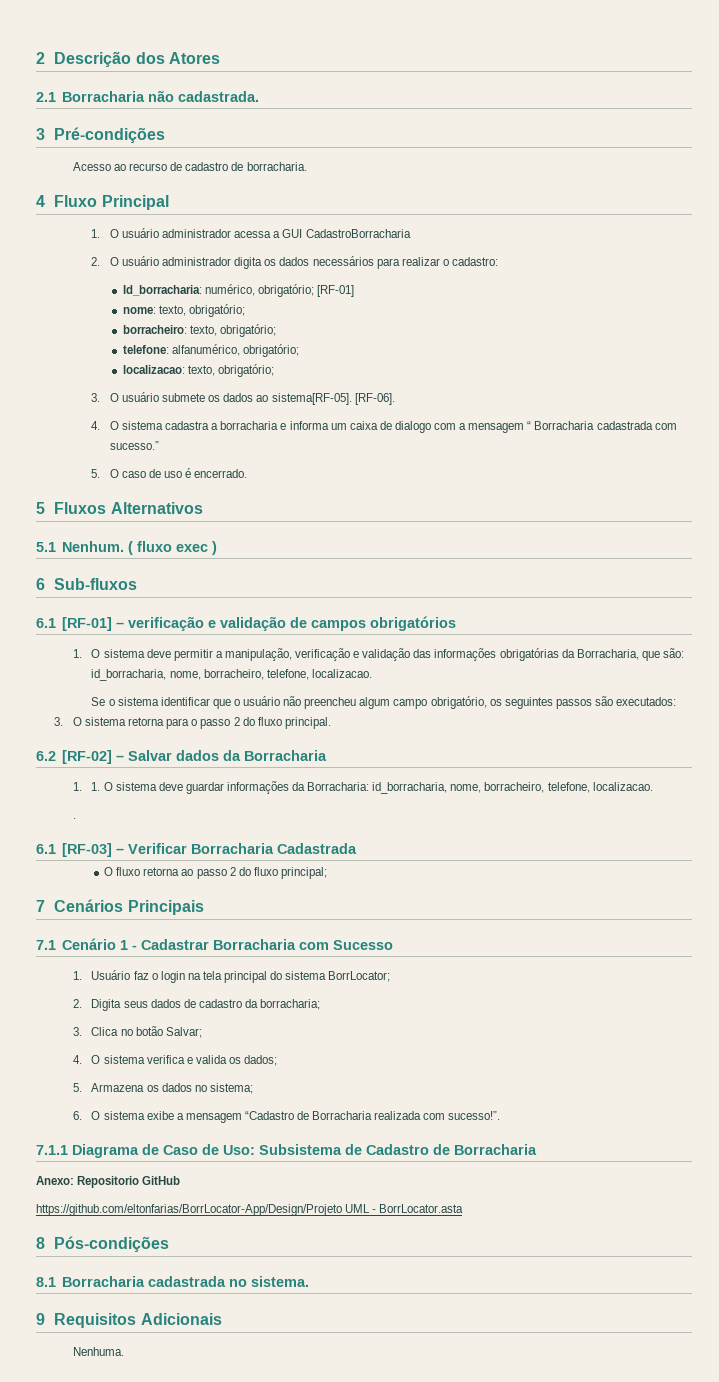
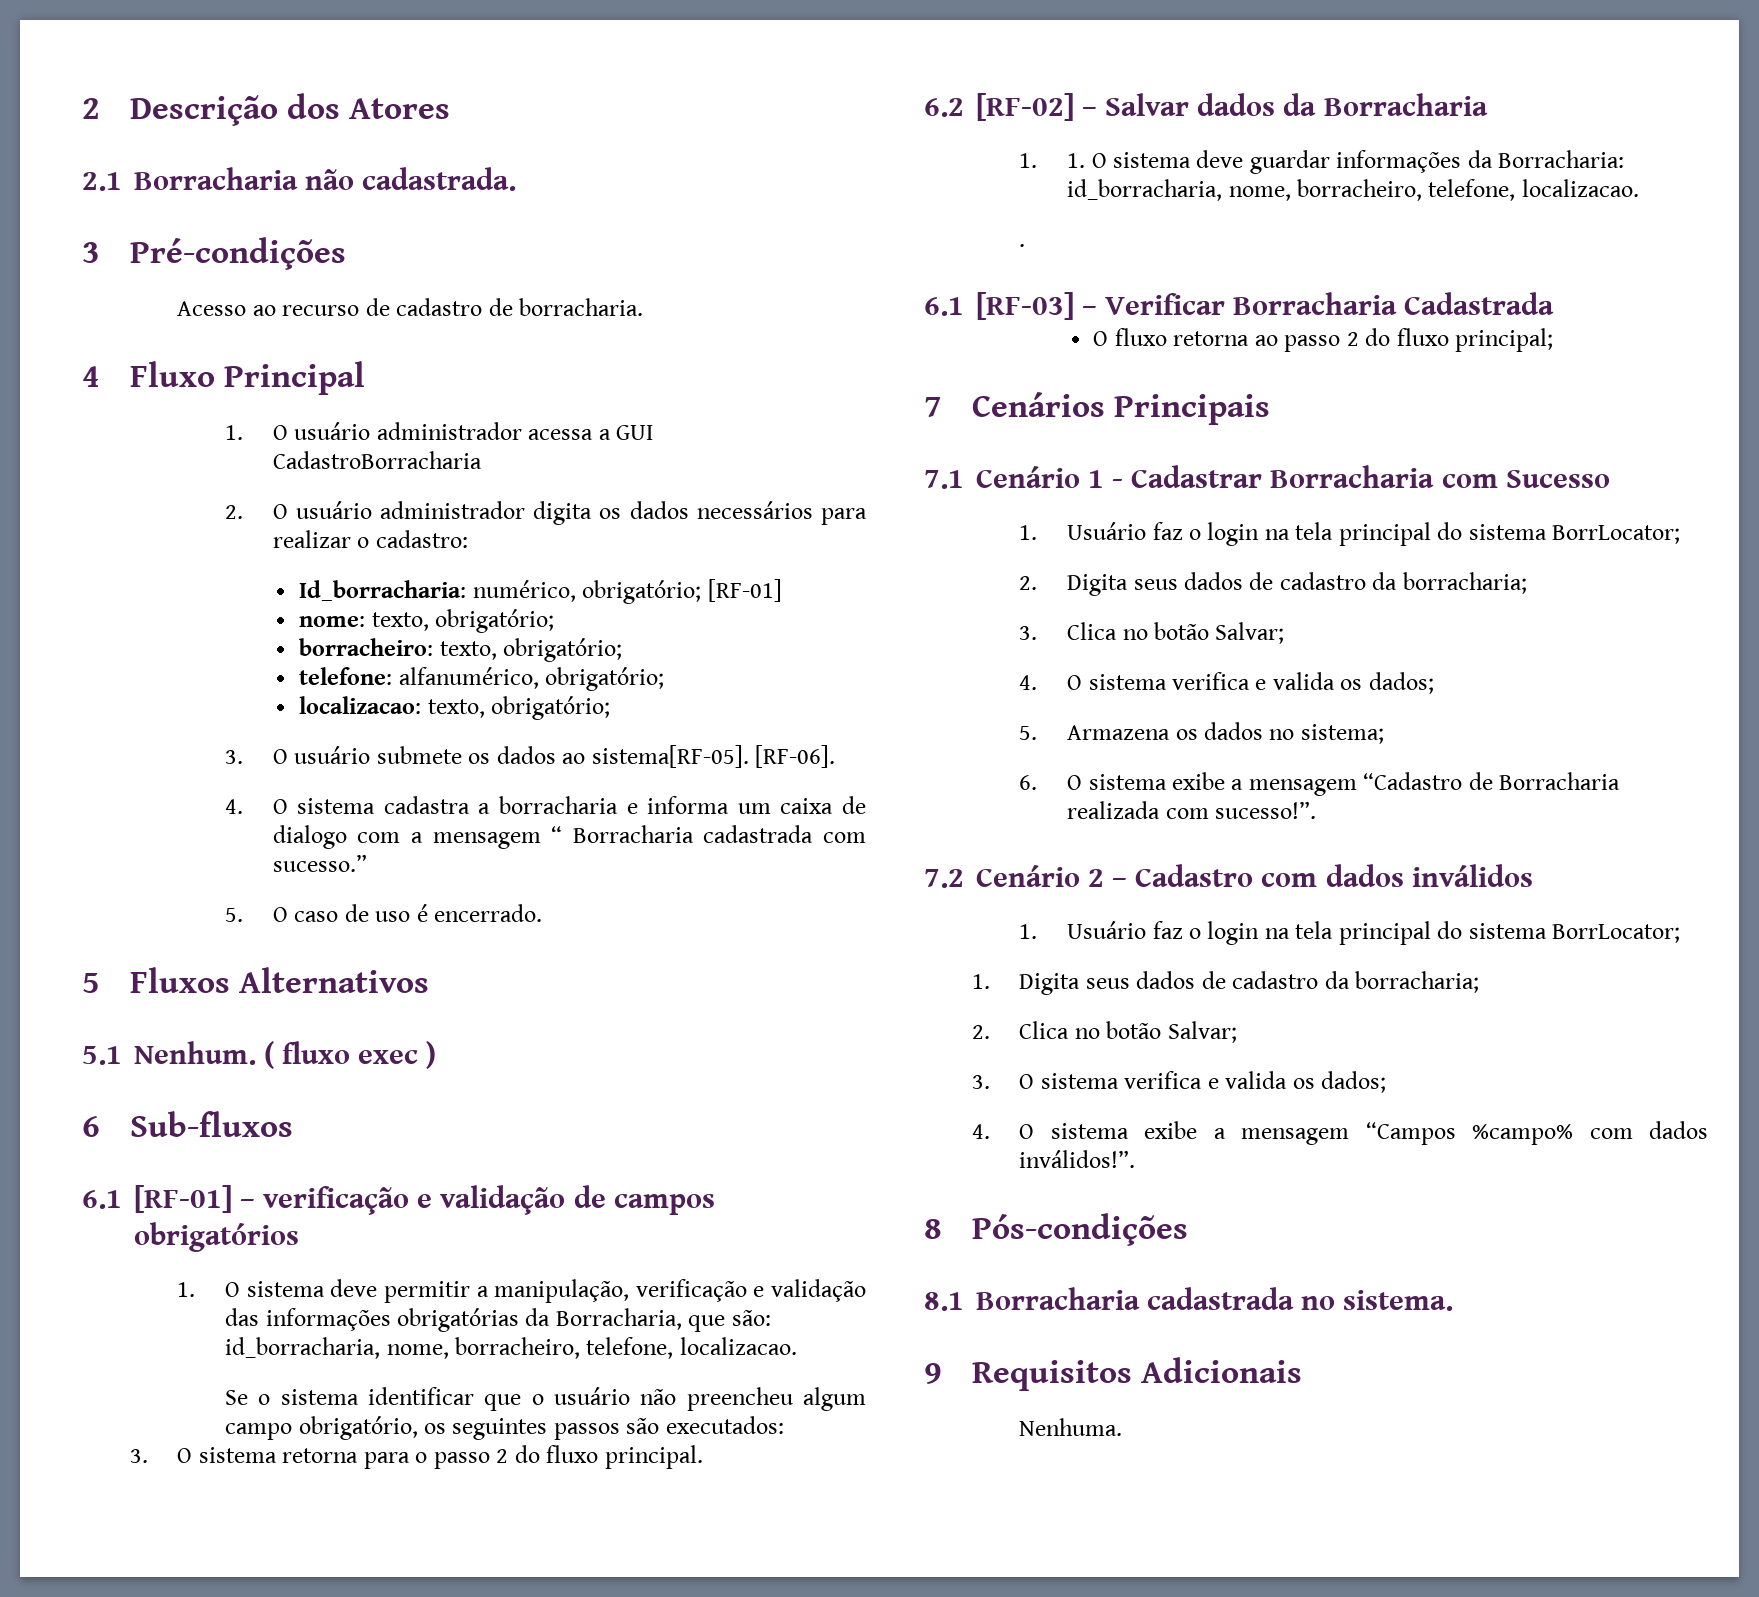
- 7.1.1 Diagrama de Caso de Uso: Subsistema de Cadastro de Borracharia
- Anexo: Repositorio GitHub
- https://github.com/eltonfarias/BorrLocator-App/Design/Projeto UML - BorrLocator.asta
+ 7.2 Cenário 2 – Cadastro com dados inválidos
+ 1. Usuário faz o login na tela principal do sistema BorrLocator;
+ 1. Digita seus dados de cadastro da borracharia;
+ 2. Clica no botão Salvar;
+ 3. O sistema verifica e valida os dados;
+ 4. O sistema exibe a mensagem “Campos %campo% com dados inválidos!”.

